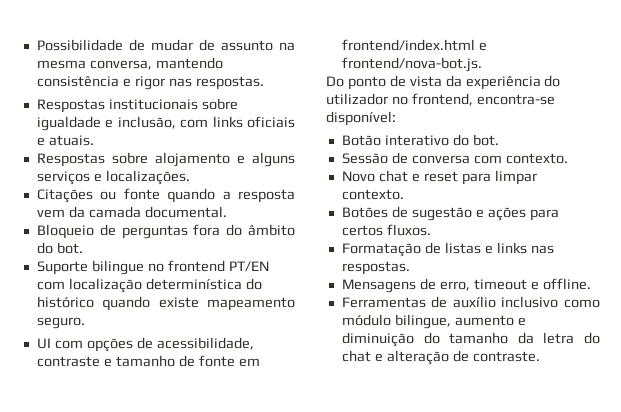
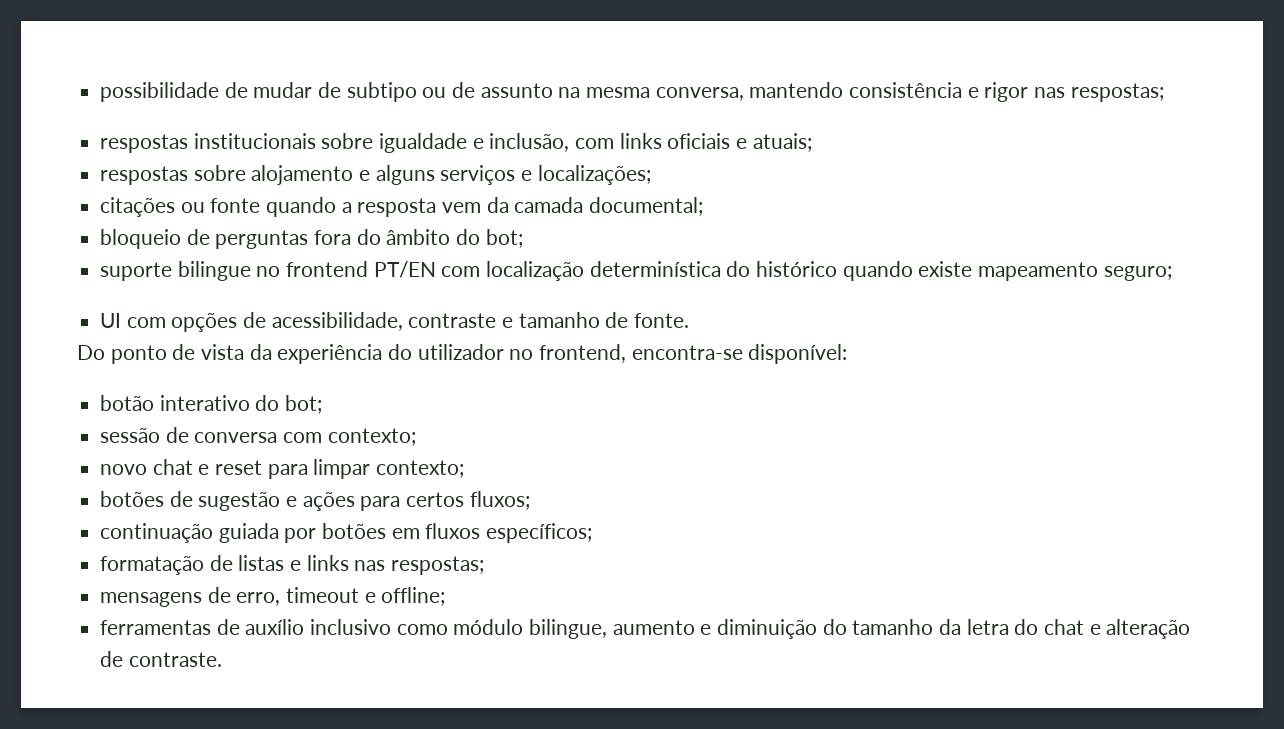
- Possibilidade de mudar de assunto na mesma conversa, mantendo consistência e rigor nas respostas.
- Respostas institucionais sobre igualdade e inclusão, com links oficiais e atuais.
- Respostas sobre alojamento e alguns serviços e localizações.
- Citações ou fonte quando a resposta vem da camada documental.
- Bloqueio de perguntas fora do âmbito do bot.
- Suporte bilingue no frontend PT/EN com localização determinística do histórico quando existe mapeamento seguro.
+ possibilidade de mudar de subtipo ou de assunto na mesma conversa, mantendo consistência e rigor nas respostas;
+ respostas institucionais sobre igualdade e inclusão, com links oficiais e atuais;
+ respostas sobre alojamento e alguns serviços e localizações;
+ citações ou fonte quando a resposta vem da camada documental;
+ bloqueio de perguntas fora do âmbito do bot;
+ suporte bilingue no frontend PT/EN com localização determinística do histórico quando existe mapeamento seguro;
- UI com opções de acessibilidade, contraste e tamanho de fonte em frontend/index.html e frontend/nova-bot.js.
+ UI com opções de acessibilidade, contraste e tamanho de fonte.
- Botão interativo do bot.
- Sessão de conversa com contexto.
- Novo chat e reset para limpar contexto.
- Botões de sugestão e ações para certos fluxos.
- Formatação de listas e links nas respostas.
- Mensagens de erro, timeout e offline.
- Ferramentas de auxílio inclusivo como módulo bilingue, aumento e diminuição do tamanho da letra do chat e alteração de contraste.
+ botão interativo do bot;
+ sessão de conversa com contexto;
+ novo chat e reset para limpar contexto;
+ botões de sugestão e ações para certos fluxos;
+ continuação guiada por botões em fluxos específicos;
+ formatação de listas e links nas respostas;
+ mensagens de erro, timeout e offline;
+ ferramentas de auxílio inclusivo como módulo bilingue, aumento e diminuição do tamanho da letra do chat e alteração de contraste.

